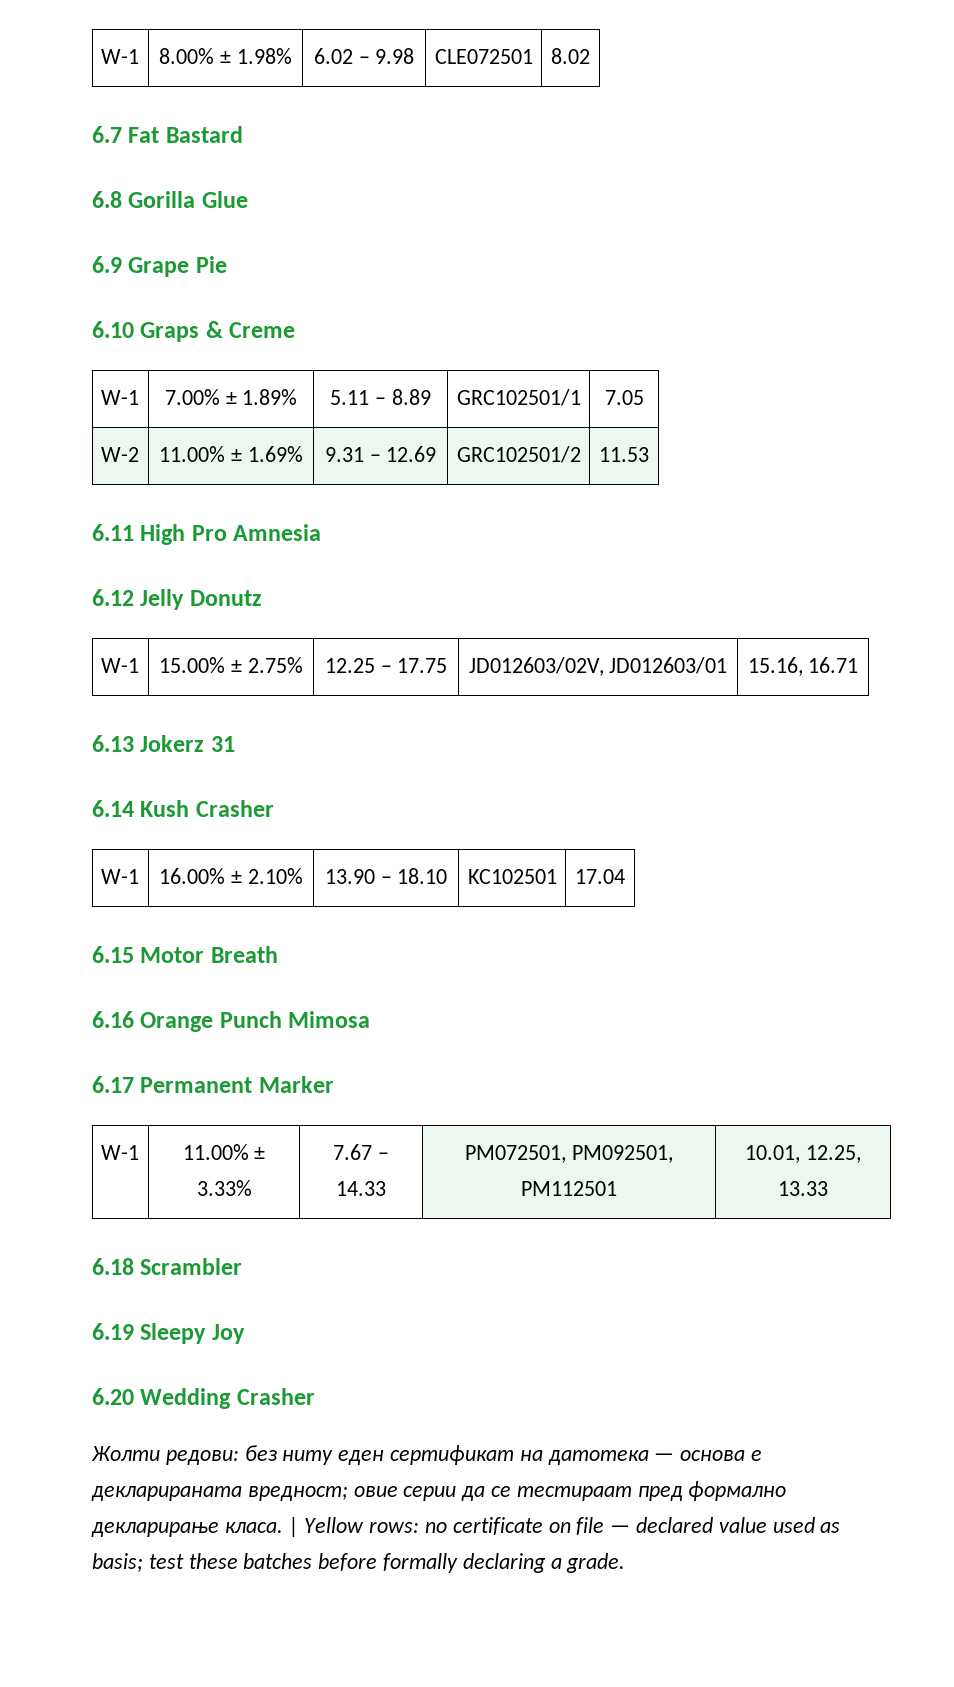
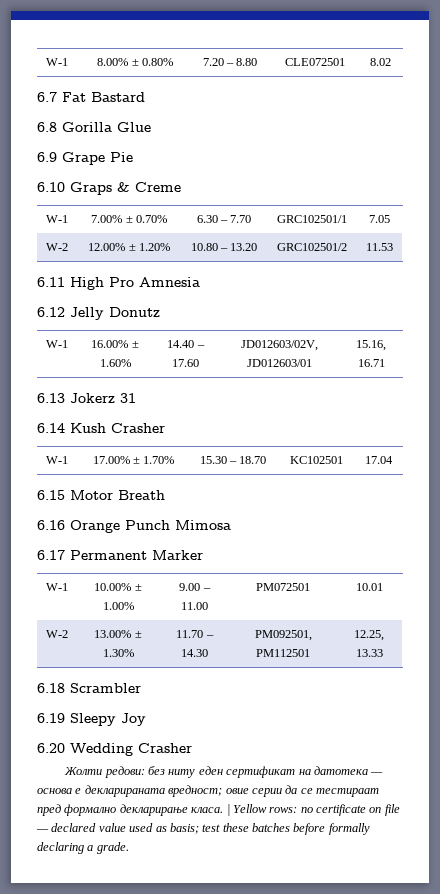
- W-1 | 8.00% ± 1.98% | 6.02 – 9.98 | CLE072501 | 8.02
+ W-1 | 8.00% ± 0.80% | 7.20 – 8.80 | CLE072501 | 8.02
- W-1 | 7.00% ± 1.89% | 5.11 – 8.89 | GRC102501/1 | 7.05
+ W-1 | 7.00% ± 0.70% | 6.30 – 7.70 | GRC102501/1 | 7.05
- W-2 | 11.00% ± 1.69% | 9.31 – 12.69 | GRC102501/2 | 11.53
+ W-2 | 12.00% ± 1.20% | 10.80 – 13.20 | GRC102501/2 | 11.53
- W-1 | 15.00% ± 2.75% | 12.25 – 17.75 | JD012603/02V, JD012603/01 | 15.16, 16.71
+ W-1 | 16.00% ± 1.60% | 14.40 – 17.60 | JD012603/02V, JD012603/01 | 15.16, 16.71
- W-1 | 16.00% ± 2.10% | 13.90 – 18.10 | KC102501 | 17.04
+ W-1 | 17.00% ± 1.70% | 15.30 – 18.70 | KC102501 | 17.04
- W-1 | 11.00% ± 3.33% | 7.67 – 14.33 | PM072501, PM092501, PM112501 | 10.01, 12.25, 13.33
+ W-1 | 10.00% ± 1.00% | 9.00 – 11.00 | PM072501 | 10.01
+ W-2 | 13.00% ± 1.30% | 11.70 – 14.30 | PM092501, PM112501 | 12.25, 13.33

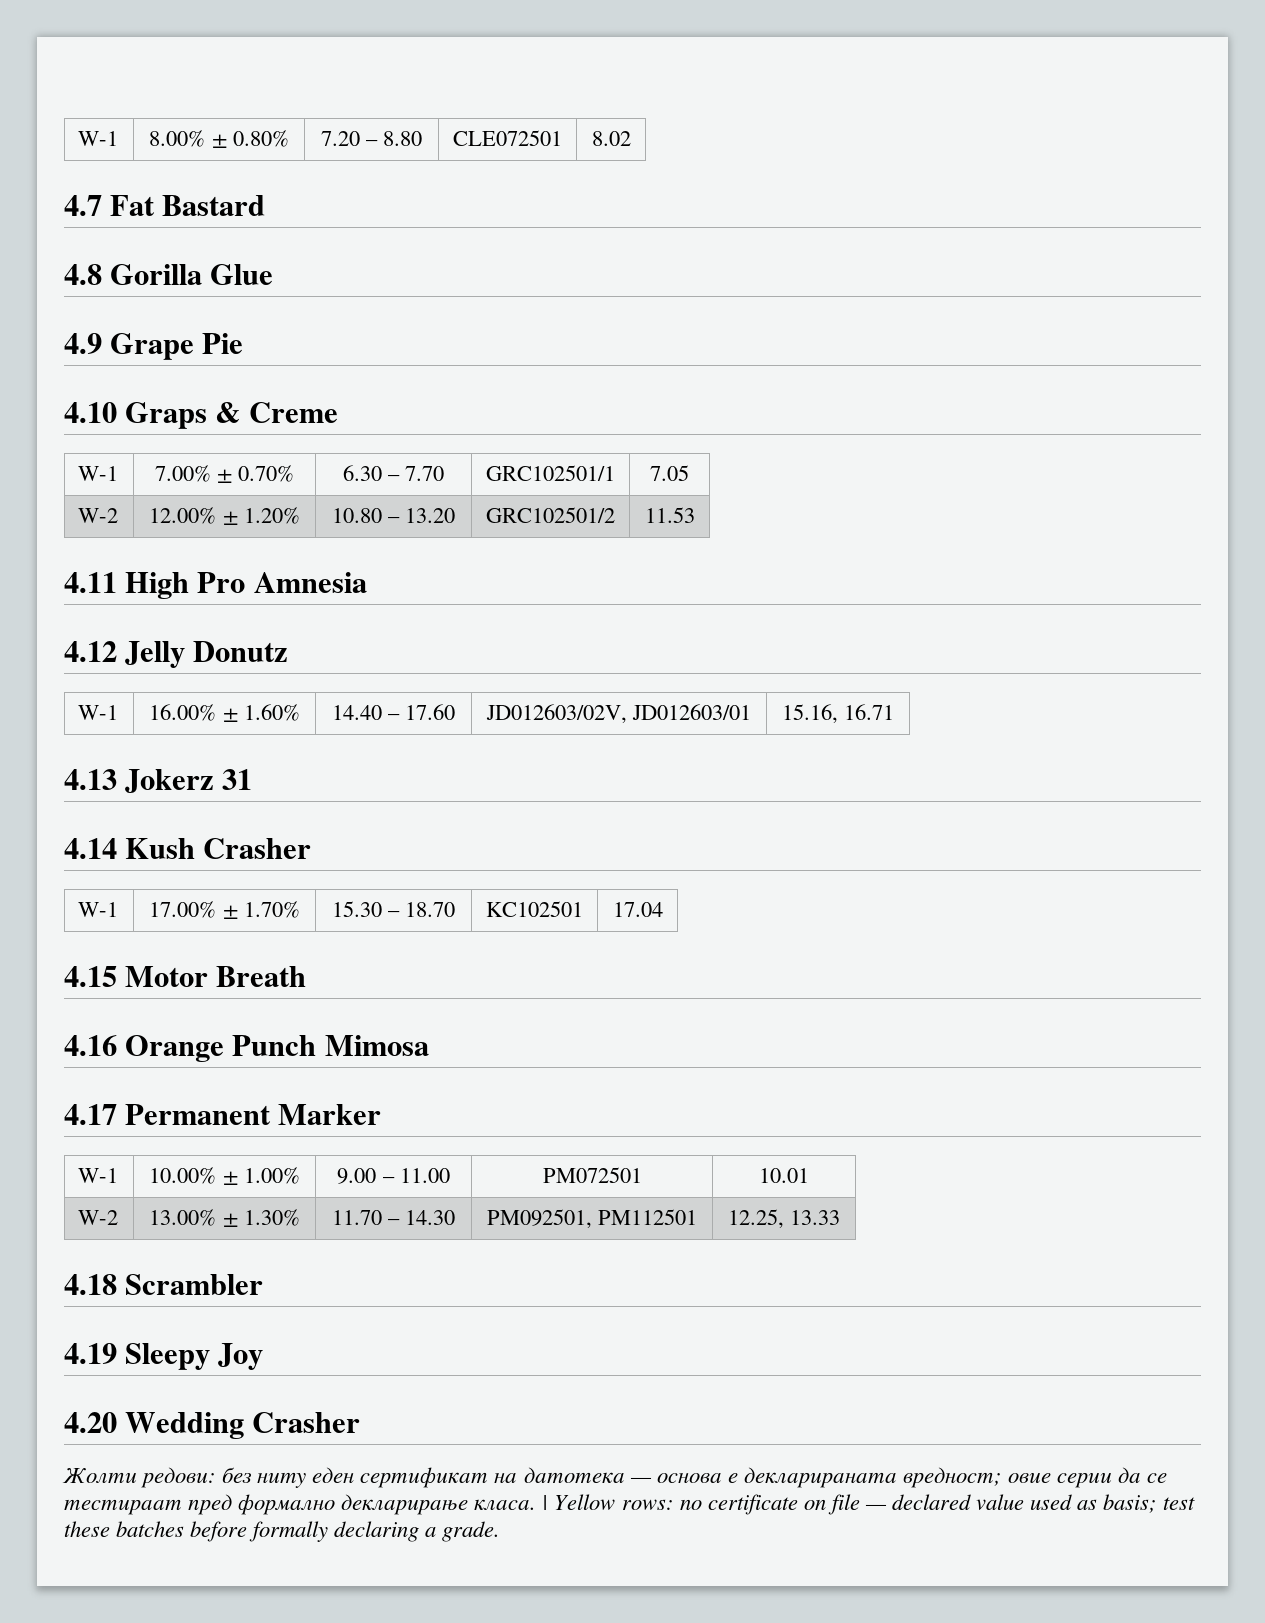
- 6.7 Fat Bastard
+ 4.7 Fat Bastard
- 6.8 Gorilla Glue
+ 4.8 Gorilla Glue
- 6.9 Grape Pie
+ 4.9 Grape Pie
- 6.10 Graps & Creme
+ 4.10 Graps & Creme
- 6.11 High Pro Amnesia
+ 4.11 High Pro Amnesia
- 6.12 Jelly Donutz
+ 4.12 Jelly Donutz
- 6.13 Jokerz 31
+ 4.13 Jokerz 31
- 6.14 Kush Crasher
+ 4.14 Kush Crasher
- 6.15 Motor Breath
+ 4.15 Motor Breath
- 6.16 Orange Punch Mimosa
+ 4.16 Orange Punch Mimosa
- 6.17 Permanent Marker
+ 4.17 Permanent Marker
- 6.18 Scrambler
+ 4.18 Scrambler
- 6.19 Sleepy Joy
+ 4.19 Sleepy Joy
- 6.20 Wedding Crasher
+ 4.20 Wedding Crasher

